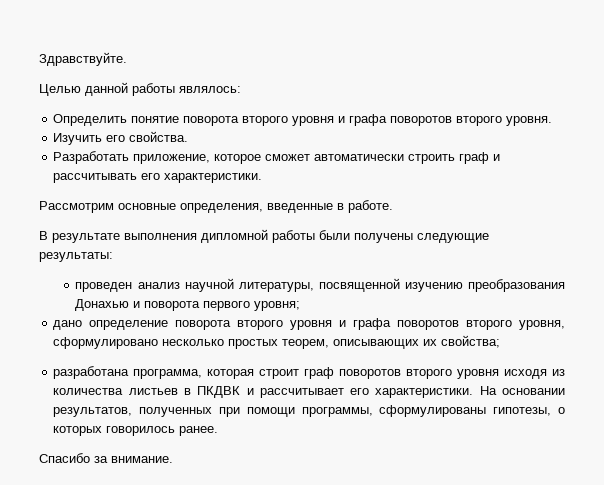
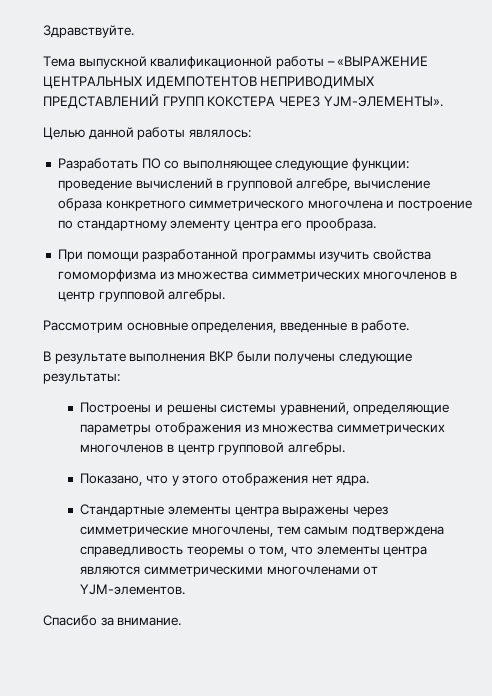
+ Тема выпускной квалификационной работы – «ВЫРАЖЕНИЕ ЦЕНТРАЛЬНЫХ ИДЕМПОТЕНТОВ НЕПРИВОДИМЫХ ПРЕДСТАВЛЕНИЙ ГРУПП КОКСТЕРА ЧЕРЕЗ YJM-ЭЛЕМЕНТЫ».
  Целью данной работы являлось:
- Определить понятие поворота второго уровня и графа поворотов второго уровня.
- Изучить его свойства.
- Разработать приложение, которое сможет автоматически строить граф и рассчитывать его характеристики.
+ Разработать ПО со выполняющее следующие функции: проведение вычислений в групповой алгебре, вычисление образа конкретного симметрического многочлена и построение по стандартному элементу центра его прообраза.
+ При помощи разработанной программы изучить свойства гомоморфизма из множества симметрических многочленов в центр групповой алгебры.
- В результате выполнения дипломной работы были получены следующие результаты:
+ В результате выполнения ВКР были получены следующие результаты:
- проведен анализ научной литературы, посвященной изучению преобразования Донахью и поворота первого уровня;
- дано определение поворота второго уровня и графа поворотов второго уровня, сформулировано несколько простых теорем, описывающих их свойства;
- разработана программа, которая строит граф поворотов второго уровня исходя из количества листьев в ПКДВК и рассчитывает его характеристики. На основании результатов, полученных при помощи программы, сформулированы гипотезы, о которых говорилось ранее.
+ Построены и решены системы уравнений, определяющие параметры отображения из множества симметрических многочленов в центр групповой алгебры.
+ Показано, что у этого отображения нет ядра.
+ Стандартные элементы центра выражены через симметрические многочлены, тем самым подтверждена справедливость теоремы о том, что элементы центра являются симметрическими многочленами от YJM-элементов.

